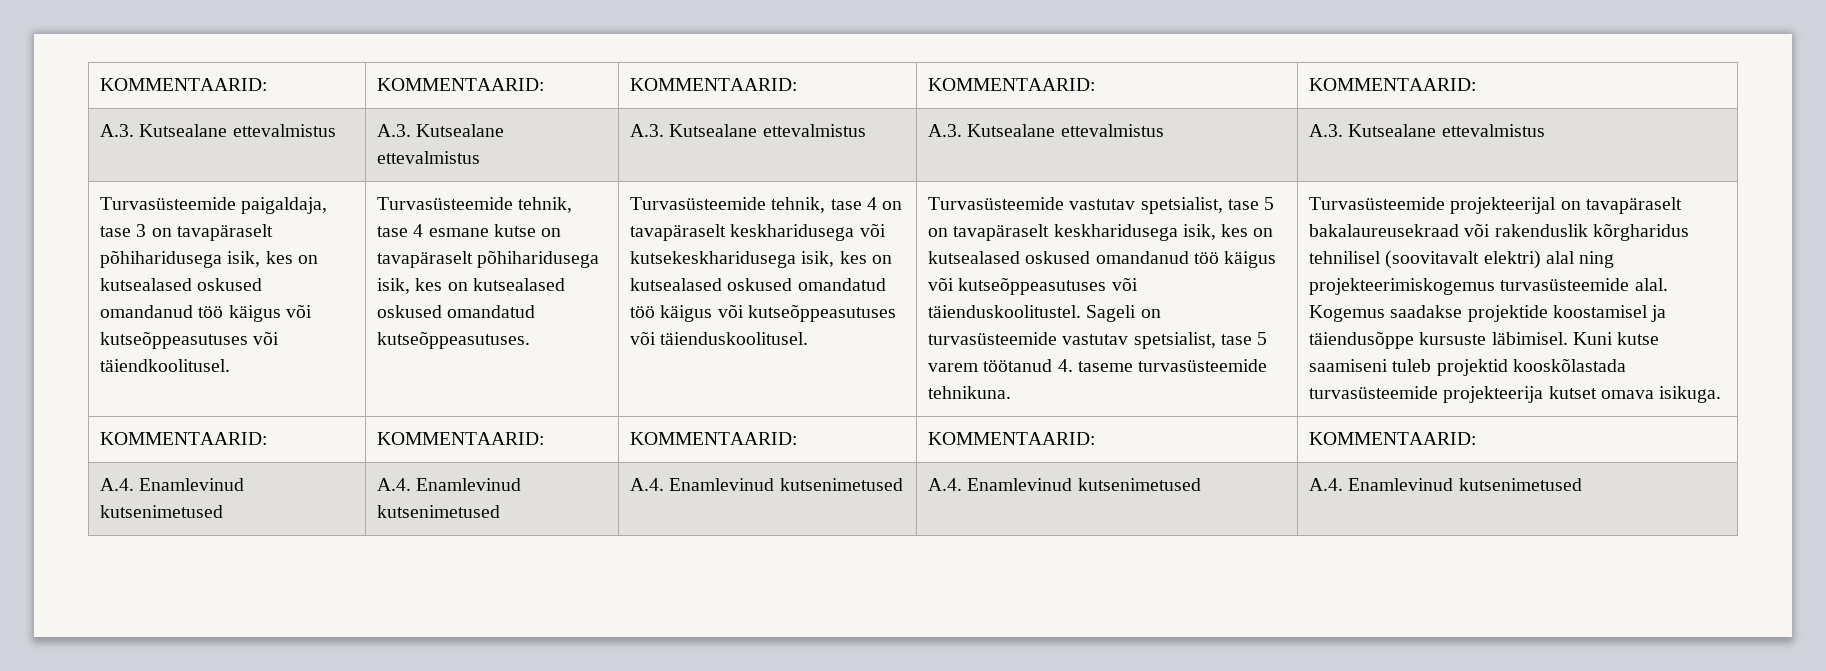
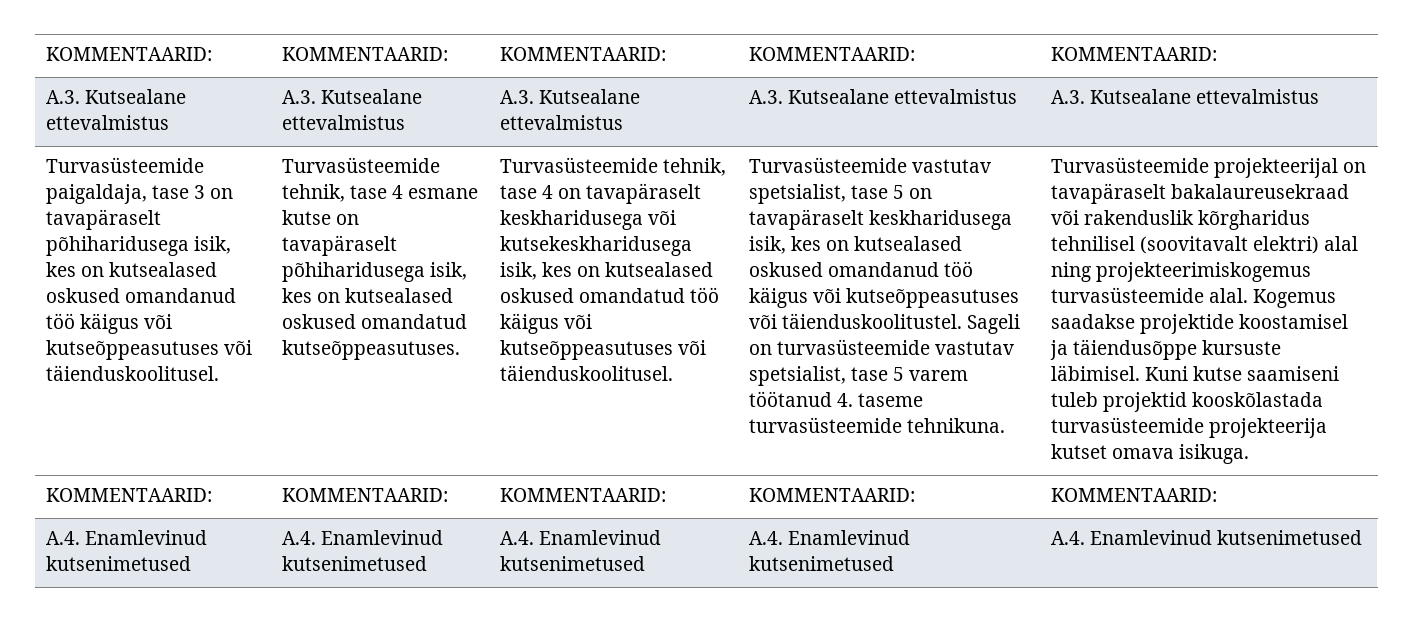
- Turvasüsteemide paigaldaja, tase 3 on tavapäraselt põhiharidusega isik, kes on kutsealased oskused omandanud töö käigus või kutseõppeasutuses või täiendkoolitusel.
+ Turvasüsteemide paigaldaja, tase 3 on tavapäraselt põhiharidusega isik, kes on kutsealased oskused omandanud töö käigus või kutseõppeasutuses või täienduskoolitusel.

